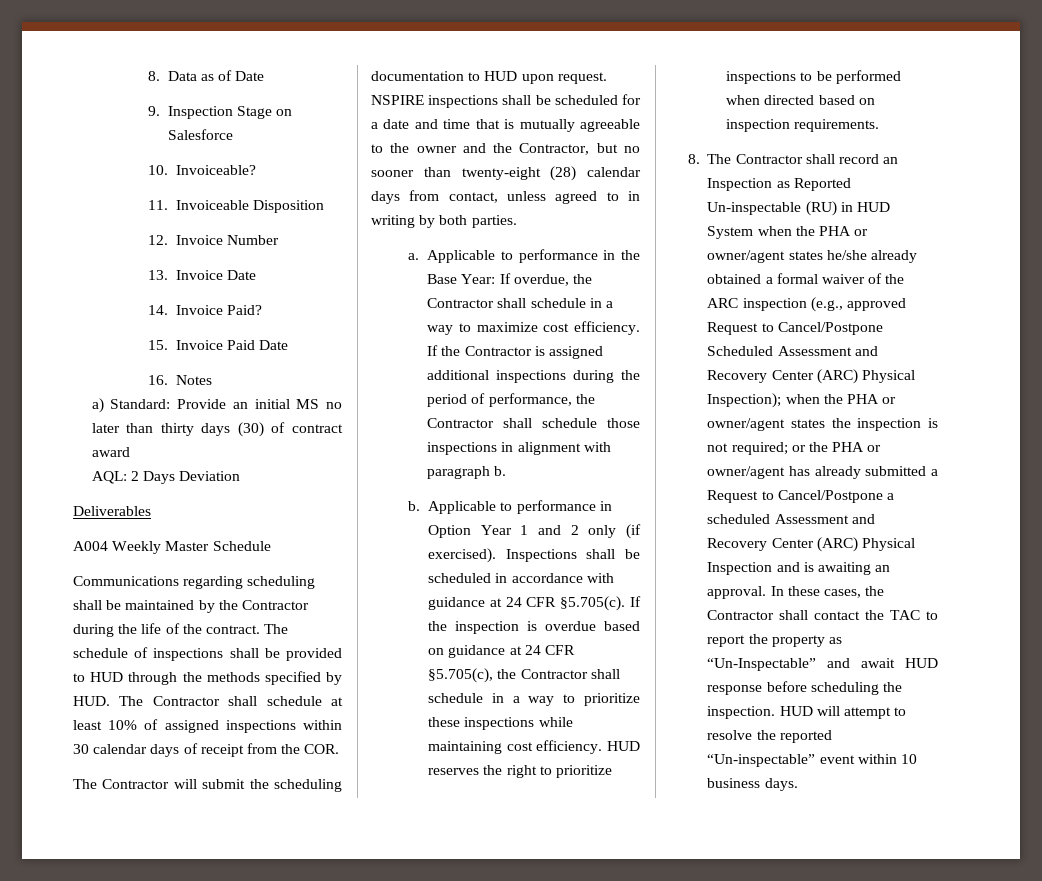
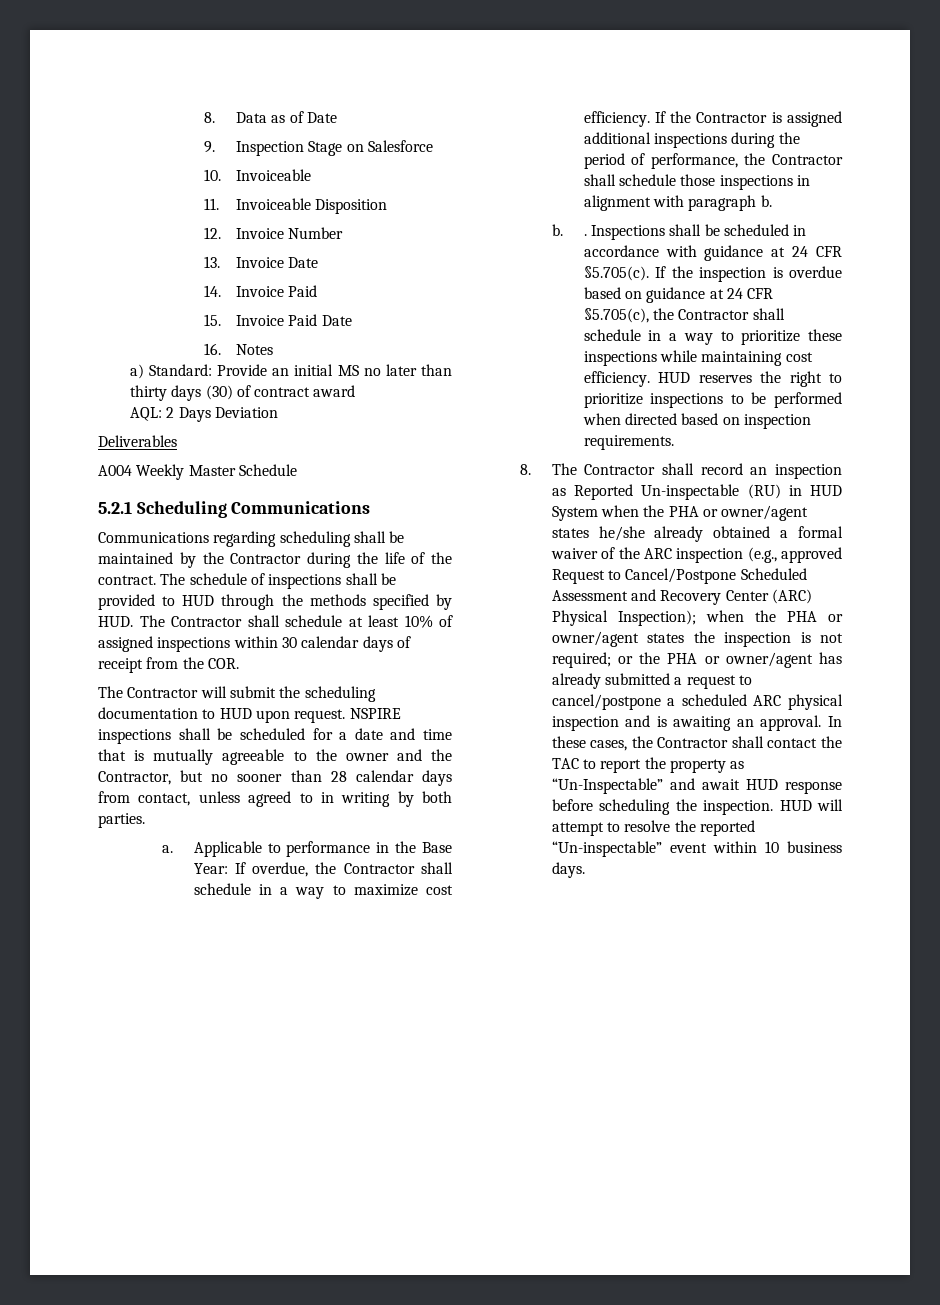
- 10. Invoiceable?
+ 10. Invoiceable
- 14. Invoice Paid?
+ 14. Invoice Paid
+ 5.2.1 Scheduling Communications
- NSPIRE inspections shall be scheduled for a date and time that is mutually agreeable to the owner and the Contractor, but no sooner than twenty-eight (28) calendar days from contact, unless agreed to in writing by both parties.
+ NSPIRE inspections shall be scheduled for a date and time that is mutually agreeable to the owner and the Contractor, but no sooner than 28 calendar days from contact, unless agreed to in writing by both parties.
- b. Applicable to performance in Option Year 1 and 2 only (if exercised).
+ b. .
- 8. The Contractor shall record an Inspection as Reported Un-inspectable (RU) in HUD System when the PHA or owner/agent states he/she already obtained a formal waiver of the ARC inspection (e.g., approved Request to Cancel/Postpone Scheduled Assessment and Recovery Center (ARC) Physical Inspection);
+ 8. The Contractor shall record an inspection as Reported Un-inspectable (RU) in HUD System when the PHA or owner/agent states he/she already obtained a formal waiver of the ARC inspection (e.g., approved Request to Cancel/Postpone Scheduled Assessment and Recovery Center (ARC) Physical Inspection);
- or the PHA or owner/agent has already submitted a Request to Cancel/Postpone a scheduled Assessment and Recovery Center (ARC) Physical Inspection and is awaiting an approval.
+ or the PHA or owner/agent has already submitted a request to cancel/postpone a scheduled ARC physical inspection and is awaiting an approval.

